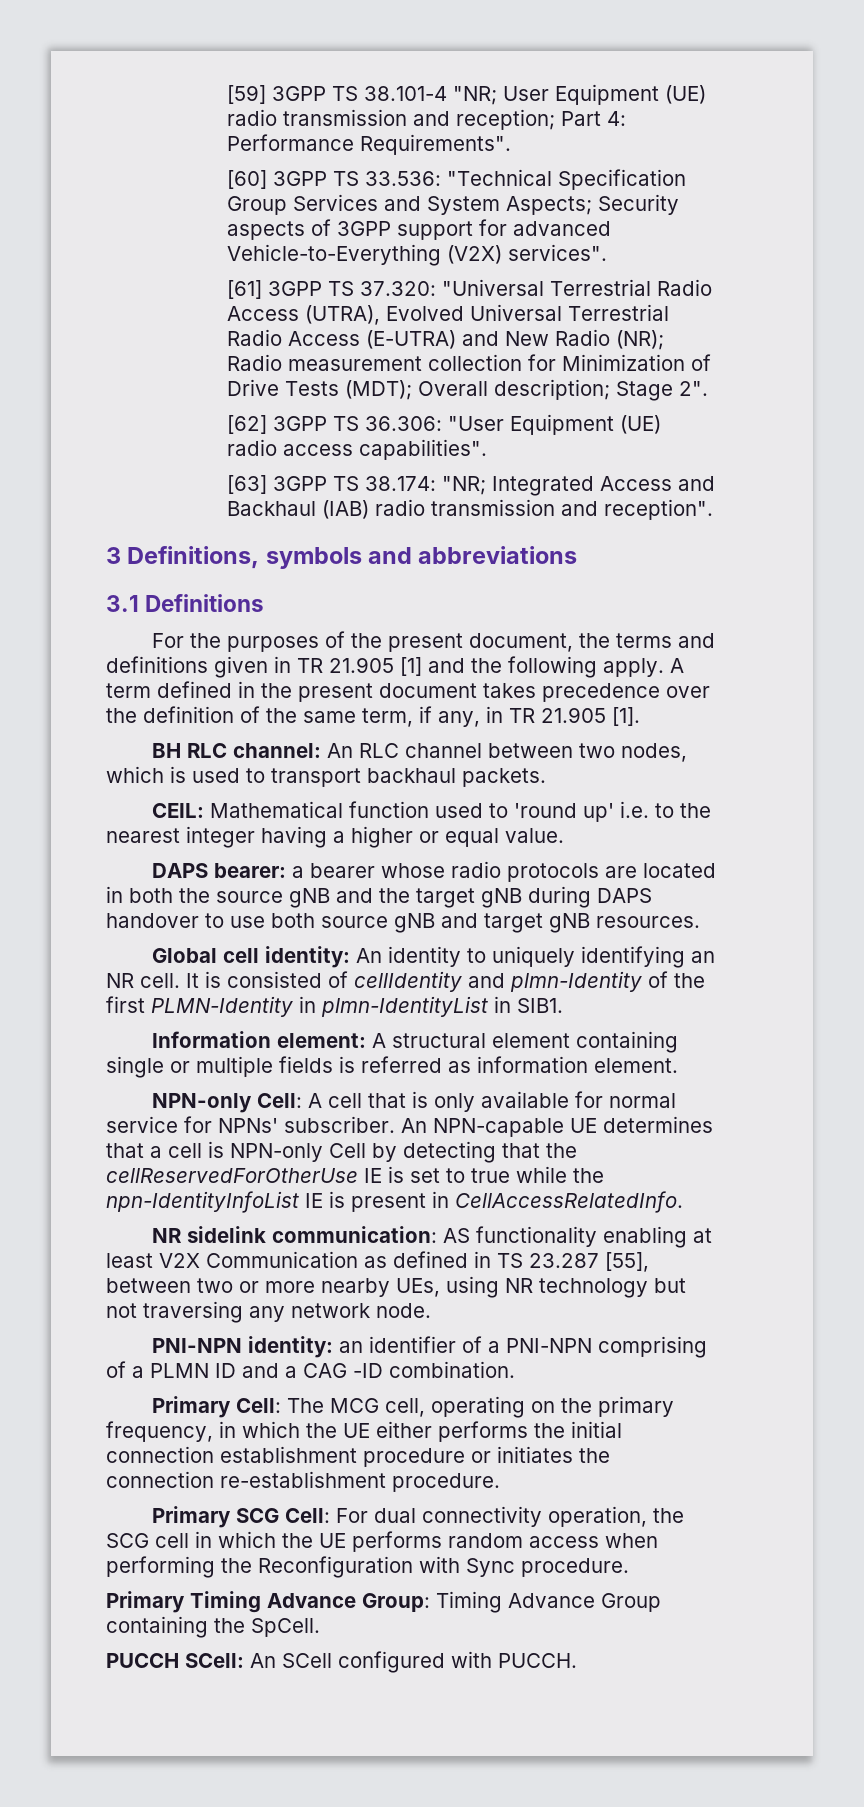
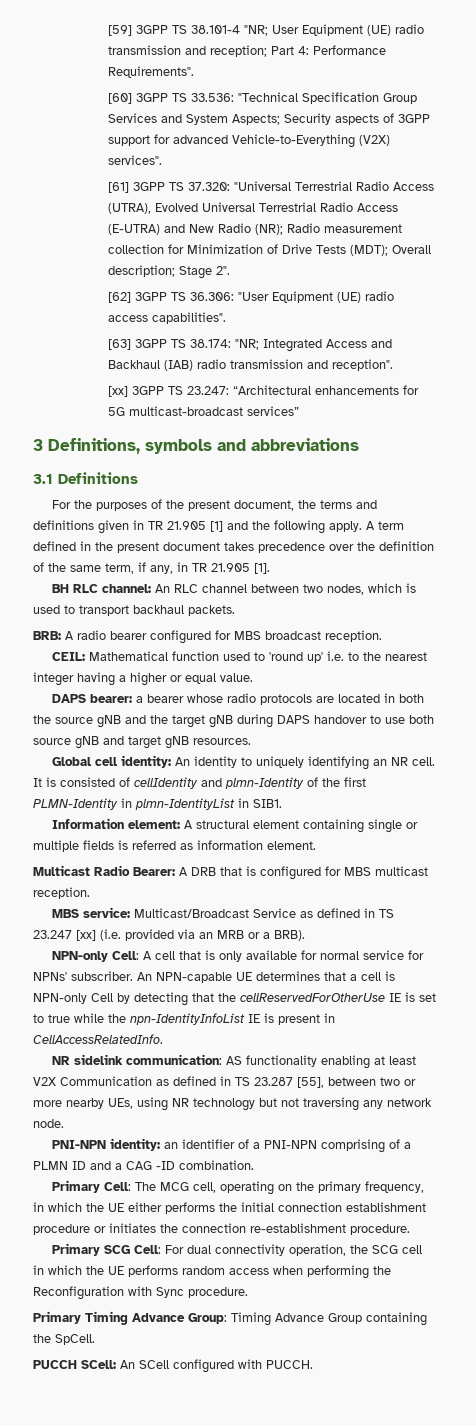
+ [xx] 3GPP TS 23.247: “Architectural enhancements for 5G multicast-broadcast services”
+ BRB: A radio bearer configured for MBS broadcast reception.
+ Multicast Radio Bearer: A DRB that is configured for MBS multicast reception.
+ MBS service: Multicast/Broadcast Service as defined in TS 23.247 [xx] (i.e. provided via an MRB or a BRB).

